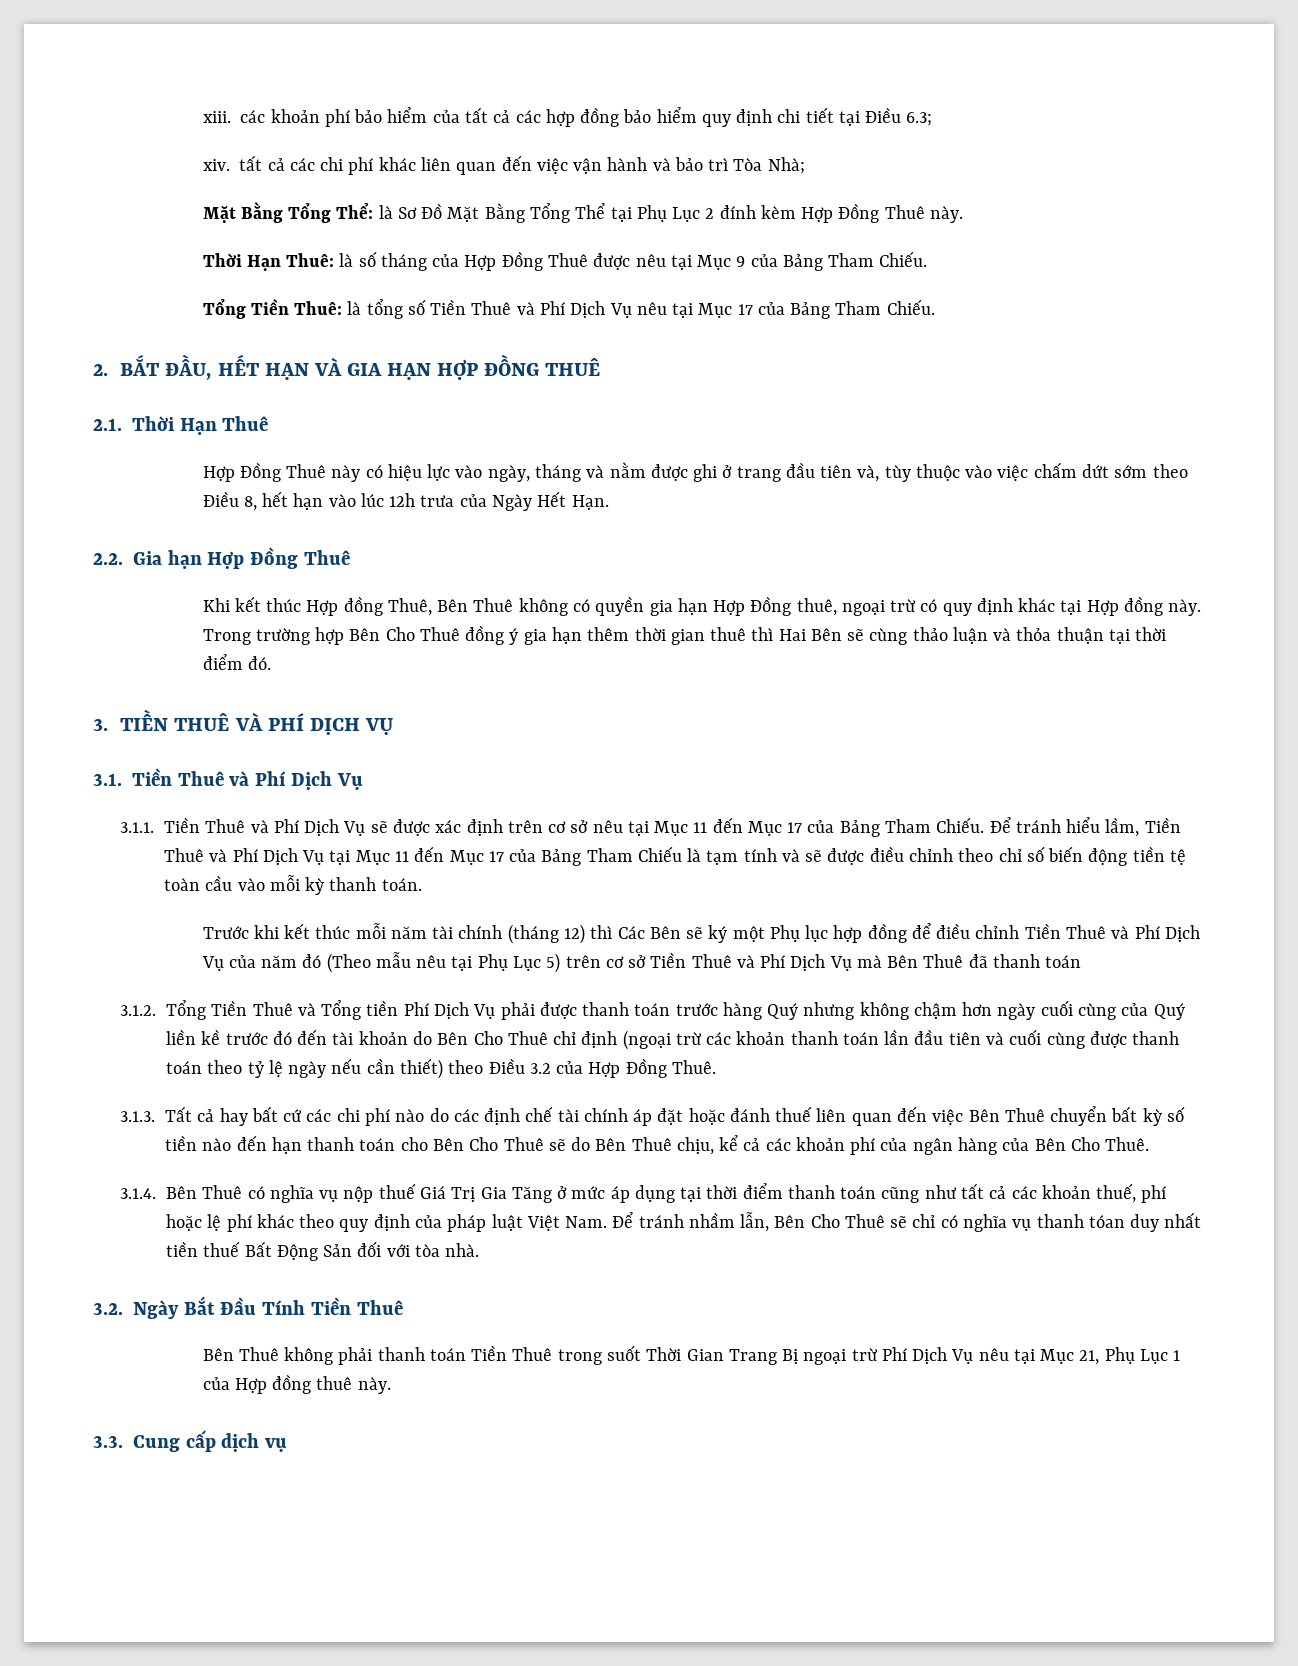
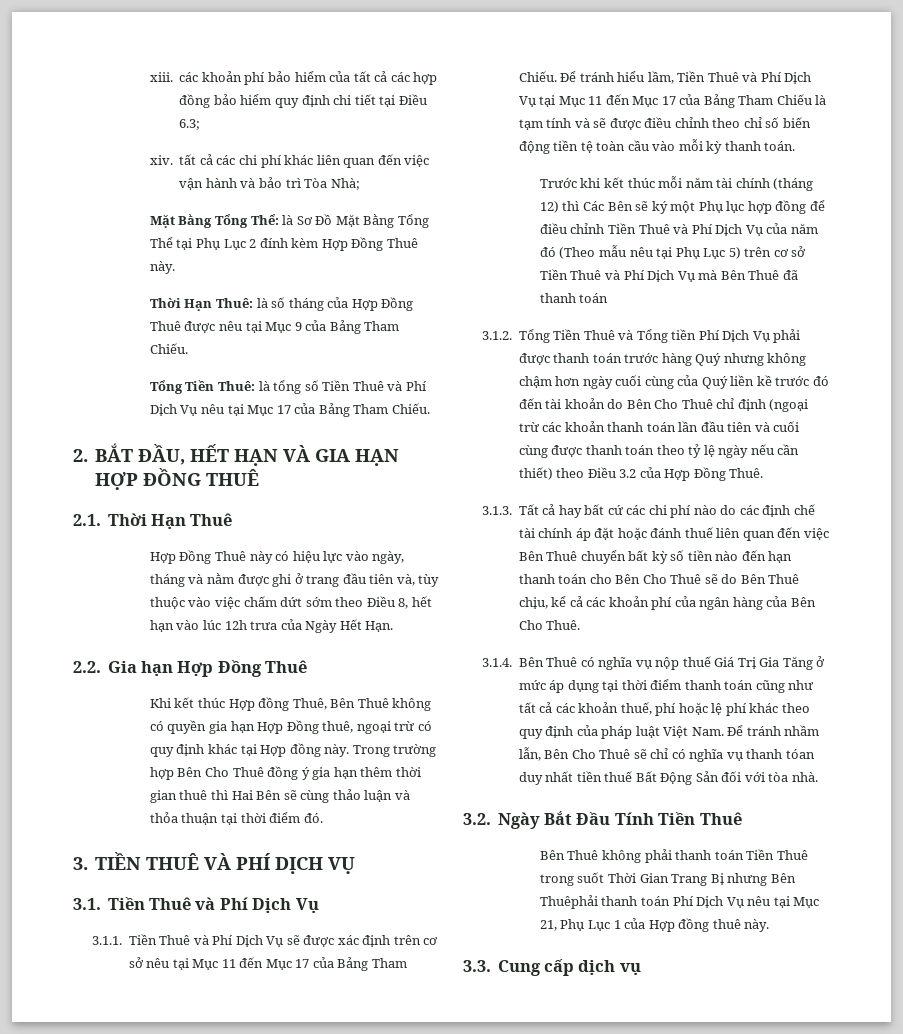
- Bên Thuê không phải thanh toán Tiền Thuê trong suốt Thời Gian Trang Bị ngoại trừ Phí Dịch Vụ nêu tại Mục 21, Phụ Lục 1 của Hợp đồng thuê này.
+ Bên Thuê không phải thanh toán Tiền Thuê trong suốt Thời Gian Trang Bị nhưng Bên Thuêphải thanh toán Phí Dịch Vụ nêu tại Mục 21, Phụ Lục 1 của Hợp đồng thuê này.

